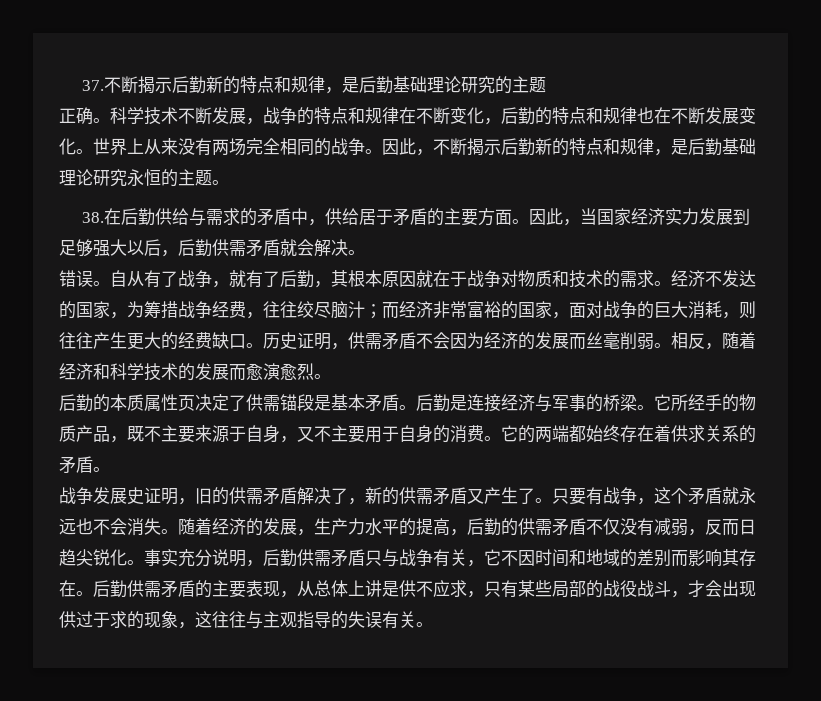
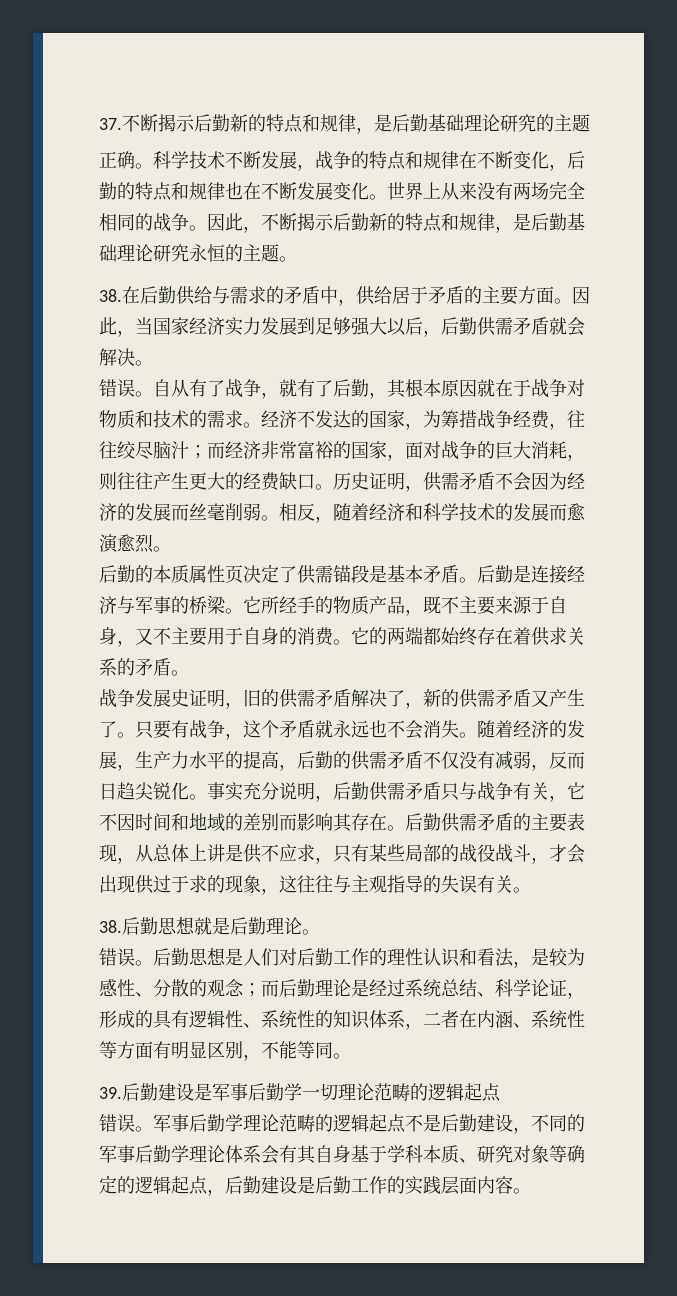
+ 38.后勤思想就是后勤理论。
+ 错误。后勤思想是人们对后勤工作的理性认识和看法，是较为感性、分散的观念；而后勤理论是经过系统总结、科学论证，形成的具有逻辑性、系统性的知识体系，二者在内涵、系统性等方面有明显区别，不能等同。
+ 39.后勤建设是军事后勤学一切理论范畴的逻辑起点
+ 错误。军事后勤学理论范畴的逻辑起点不是后勤建设，不同的军事后勤学理论体系会有其自身基于学科本质、研究对象等确定的逻辑起点，后勤建设是后勤工作的实践层面内容。

